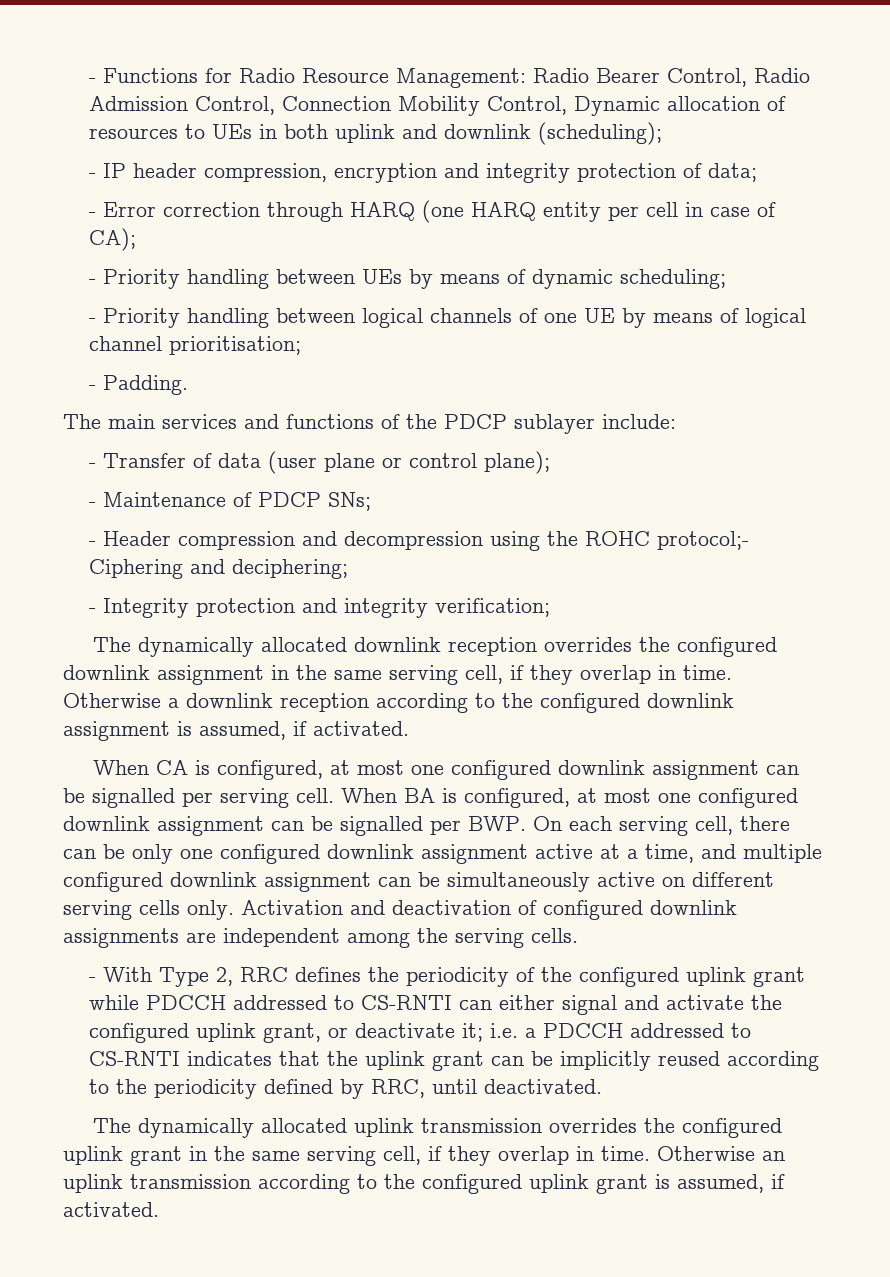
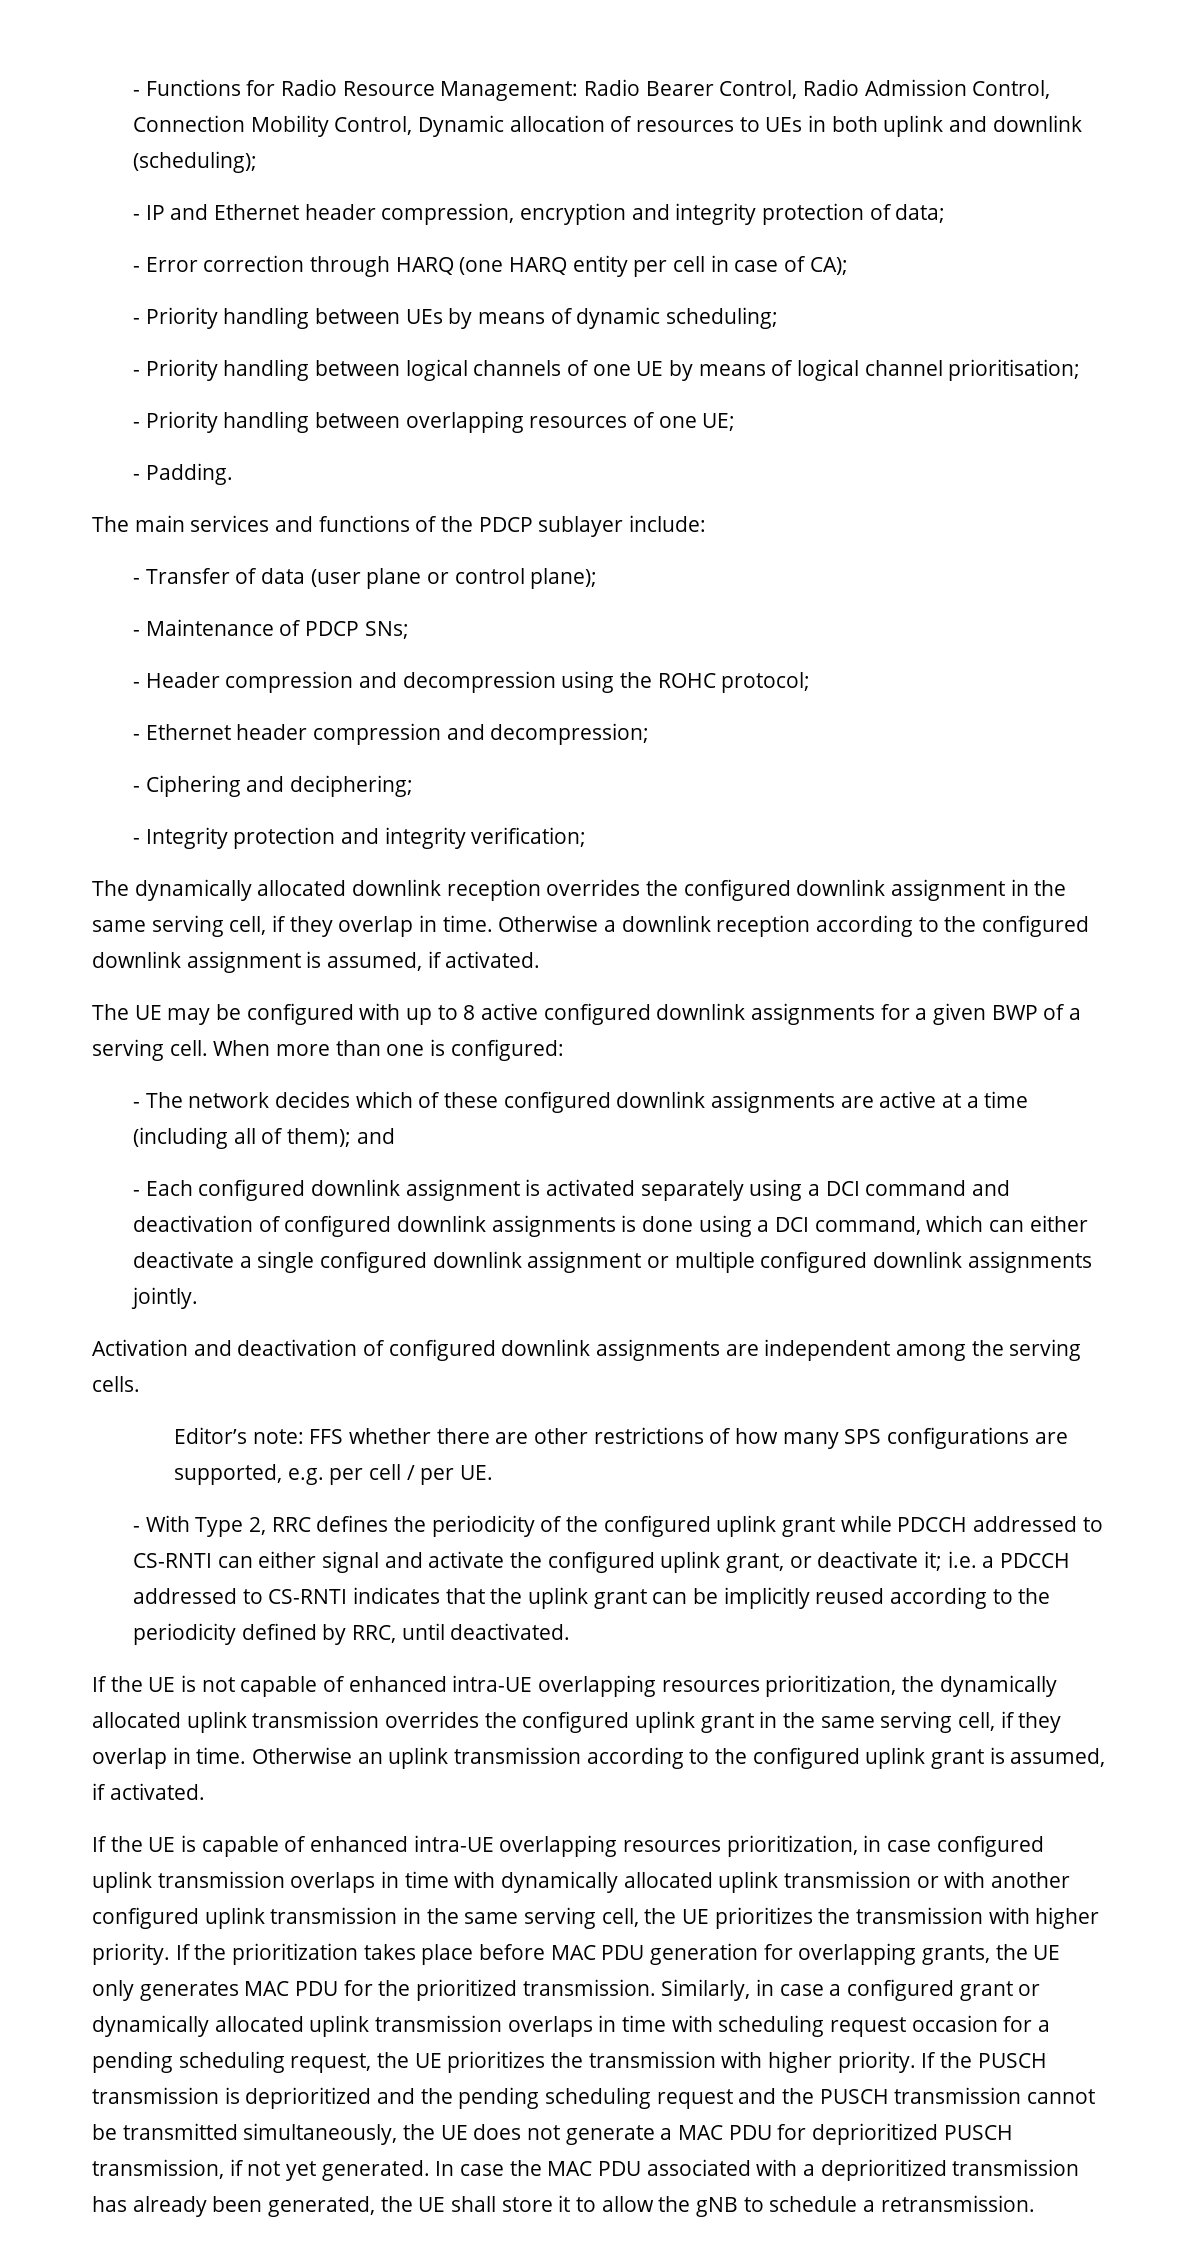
- - IP header compression, encryption and integrity protection of data;
+ - IP and Ethernet header compression, encryption and integrity protection of data;
+ - Priority handling between overlapping resources of one UE;
- - Header compression and decompression using the ROHC protocol;- Ciphering and deciphering;
+ - Header compression and decompression using the ROHC protocol;
+ - Ethernet header compression and decompression;
+ - Ciphering and deciphering;
- When CA is configured, at most one configured downlink assignment can be signalled per serving cell. When BA is configured, at most one configured downlink assignment can be signalled per BWP. On each serving cell, there can be only one configured downlink assignment active at a time, and multiple configured downlink assignment can be simultaneously active on different serving cells only. Activation and deactivation of configured downlink assignments are independent among the serving cells.
+ The UE may be configured with up to 8 active configured downlink assignments for a given BWP of a serving cell. When more than one is configured:
+ - The network decides which of these configured downlink assignments are active at a time (including all of them); and
+ - Each configured downlink assignment is activated separately using a DCI command and deactivation of configured downlink assignments is done using a DCI command, which can either deactivate a single configured downlink assignment or multiple configured downlink assignments jointly.
+ Activation and deactivation of configured downlink assignments are independent among the serving cells.
+ Editor’s note: FFS whether there are other restrictions of how many SPS configurations are supported, e.g. per cell / per UE.
- The dynamically allocated uplink transmission overrides the configured uplink grant in the same serving cell, if they overlap in time.
+ If the UE is not capable of enhanced intra-UE overlapping resources prioritization, the dynamically allocated uplink transmission overrides the configured uplink grant in the same serving cell, if they overlap in time.
+ If the UE is capable of enhanced intra-UE overlapping resources prioritization, in case configured uplink transmission overlaps in time with dynamically allocated uplink transmission or with another configured uplink transmission in the same serving cell, the UE prioritizes the transmission with higher priority. If the prioritization takes place before MAC PDU generation for overlapping grants, the UE only generates MAC PDU for the prioritized transmission. Similarly, in case a configured grant or dynamically allocated uplink transmission overlaps in time with scheduling request occasion for a pending scheduling request, the UE prioritizes the transmission with higher priority. If the PUSCH transmission is deprioritized and the pending scheduling request and the PUSCH transmission cannot be transmitted simultaneously, the UE does not generate a MAC PDU for deprioritized PUSCH transmission, if not yet generated. In case the MAC PDU associated with a deprioritized transmission has already been generated, the UE shall store it to allow the gNB to schedule a retransmission.

